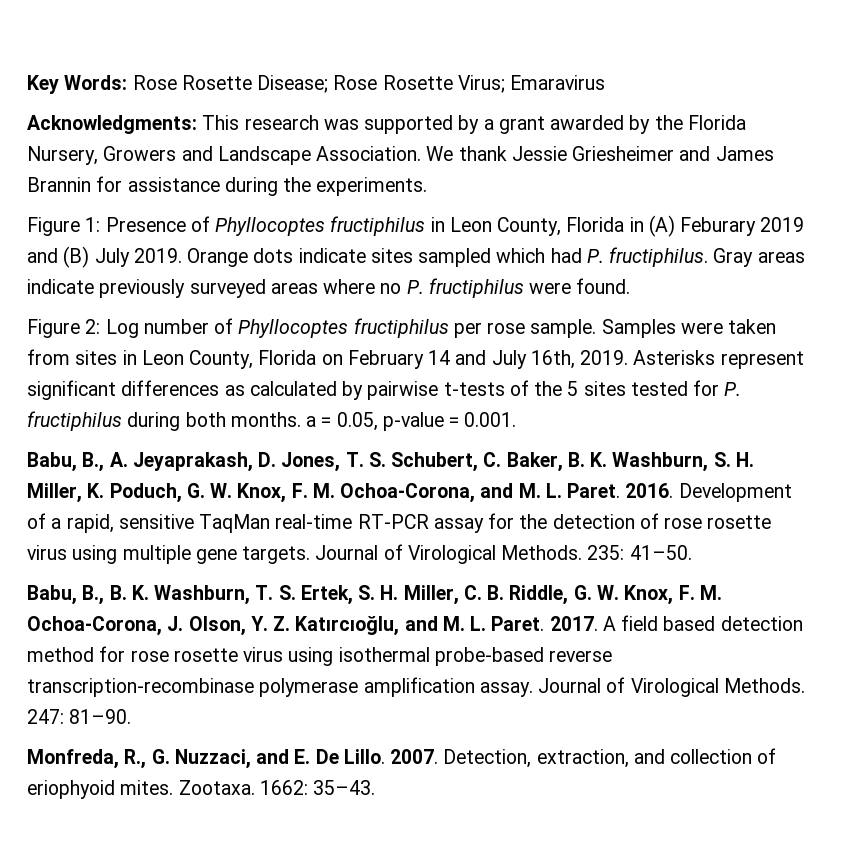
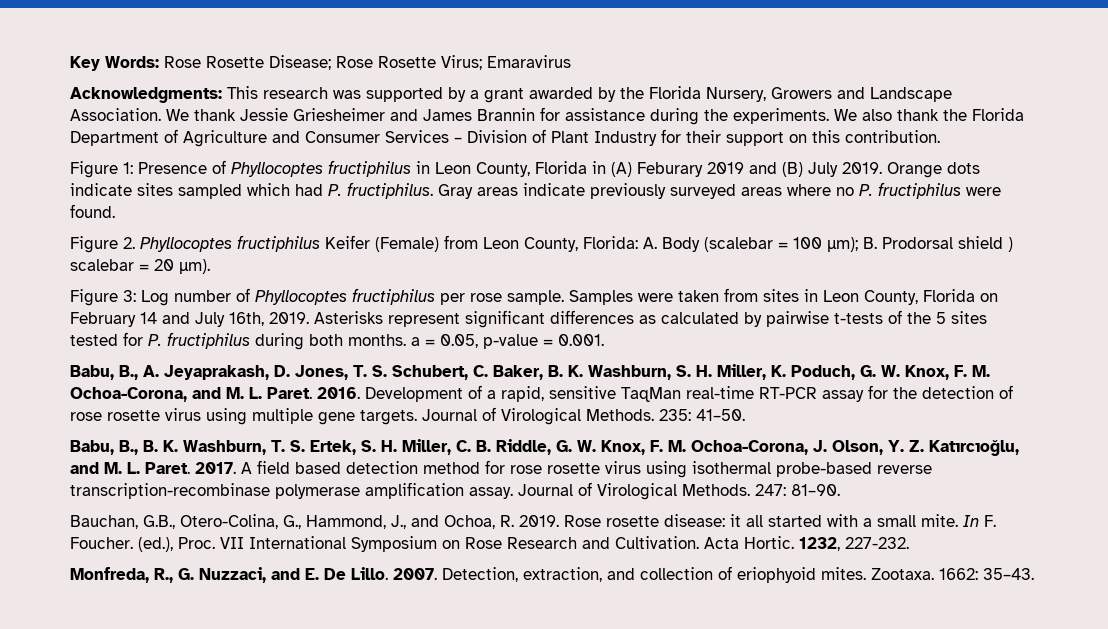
+ We also thank the Florida Department of Agriculture and Consumer Services – Division of Plant Industry for their support on this contribution.
- Figure 2: Log number of Phyllocoptes fructiphilus per rose sample.
+ Figure 2. Phyllocoptes fructiphilus Keifer (Female) from Leon County, Florida: A. Body (scalebar = 100 µm); B. Prodorsal shield ) scalebar = 20 µm).
+ Figure 3: Log number of Phyllocoptes fructiphilus per rose sample.
+ Bauchan, G.B., Otero-Colina, G., Hammond, J., and Ochoa, R. 2019. Rose rosette disease: it all started with a small mite. In F. Foucher. (ed.), Proc. VII International Symposium on Rose Research and Cultivation. Acta Hortic. 1232, 227-232.

